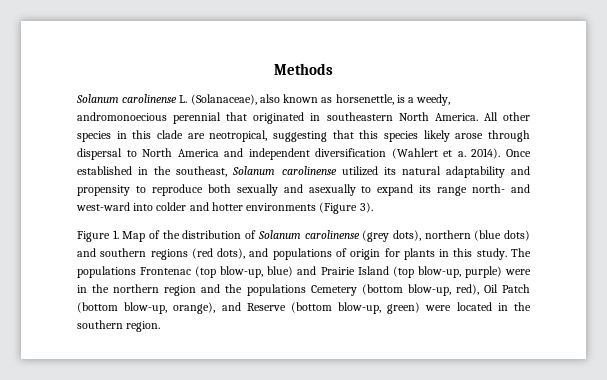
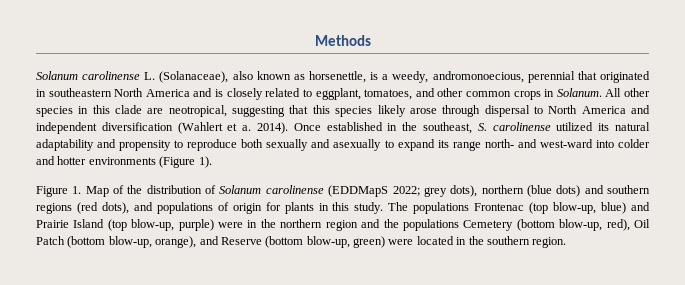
- Solanum carolinense L. (Solanaceae), also known as horsenettle, is a weedy, andromonoecious perennial that originated in southeastern North America.
+ Solanum carolinense L. (Solanaceae), also known as horsenettle, is a weedy, andromonoecious, perennial that originated in southeastern North America and is closely related to eggplant, tomatoes, and other common crops in Solanum.
- Once established in the southeast, Solanum carolinense utilized its natural adaptability and propensity to reproduce both sexually and asexually to expand its range north- and west-ward into colder and hotter environments (Figure 3).
+ Once established in the southeast, S. carolinense utilized its natural adaptability and propensity to reproduce both sexually and asexually to expand its range north- and west-ward into colder and hotter environments (Figure 1).
- Figure 1. Map of the distribution of Solanum carolinense (grey dots), northern (blue dots) and southern regions (red dots), and populations of origin for plants in this study.
+ Figure 1. Map of the distribution of Solanum carolinense (EDDMapS 2022; grey dots), northern (blue dots) and southern regions (red dots), and populations of origin for plants in this study.

